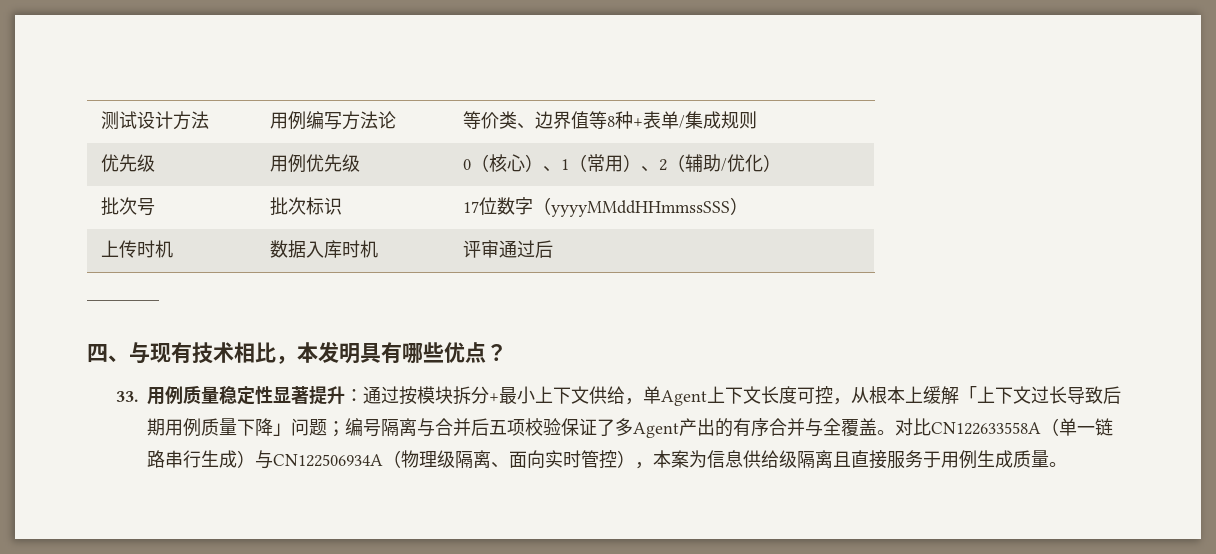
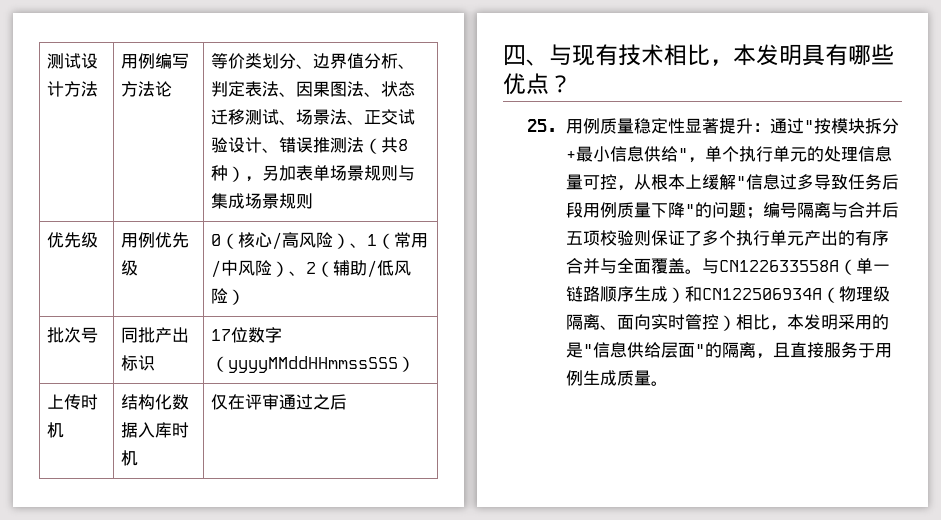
- 测试设计方法 | 用例编写方法论 | 等价类、边界值等8种+表单/集成规则
+ 测试设计方法 | 用例编写方法论 | 等价类划分、边界值分析、判定表法、因果图法、状态迁移测试、场景法、正交试验设计、错误推测法（共8种），另加表单场景规则与集成场景规则
- 优先级 | 用例优先级 | 0（核心）、1（常用）、2（辅助/优化）
+ 优先级 | 用例优先级 | 0（核心/高风险）、1（常用/中风险）、2（辅助/低风险）
- 批次号 | 批次标识 | 17位数字（yyyyMMddHHmmssSSS）
+ 批次号 | 同批产出标识 | 17位数字（yyyyMMddHHmmssSSS）
- 上传时机 | 数据入库时机 | 评审通过后
- ────
+ 上传时机 | 结构化数据入库时机 | 仅在评审通过之后
- 33.用例质量稳定性显著提升：通过按模块拆分+最小上下文供给，单Agent上下文长度可控，从根本上缓解「上下文过长导致后期用例质量下降」问题；编号隔离与合并后五项校验保证了多Agent产出的有序合并与全覆盖。对比CN122633558A（单一链路串行生成）与CN122506934A（物理级隔离、面向实时管控），本案为信息供给级隔离且直接服务于用例生成质量。
+ 25.用例质量稳定性显著提升：通过"按模块拆分+最小信息供给"，单个执行单元的处理信息量可控，从根本上缓解"信息过多导致任务后段用例质量下降"的问题；编号隔离与合并后五项校验则保证了多个执行单元产出的有序合并与全面覆盖。与CN122633558A（单一链路顺序生成）和CN122506934A（物理级隔离、面向实时管控）相比，本发明采用的是"信息供给层面"的隔离，且直接服务于用例生成质量。

